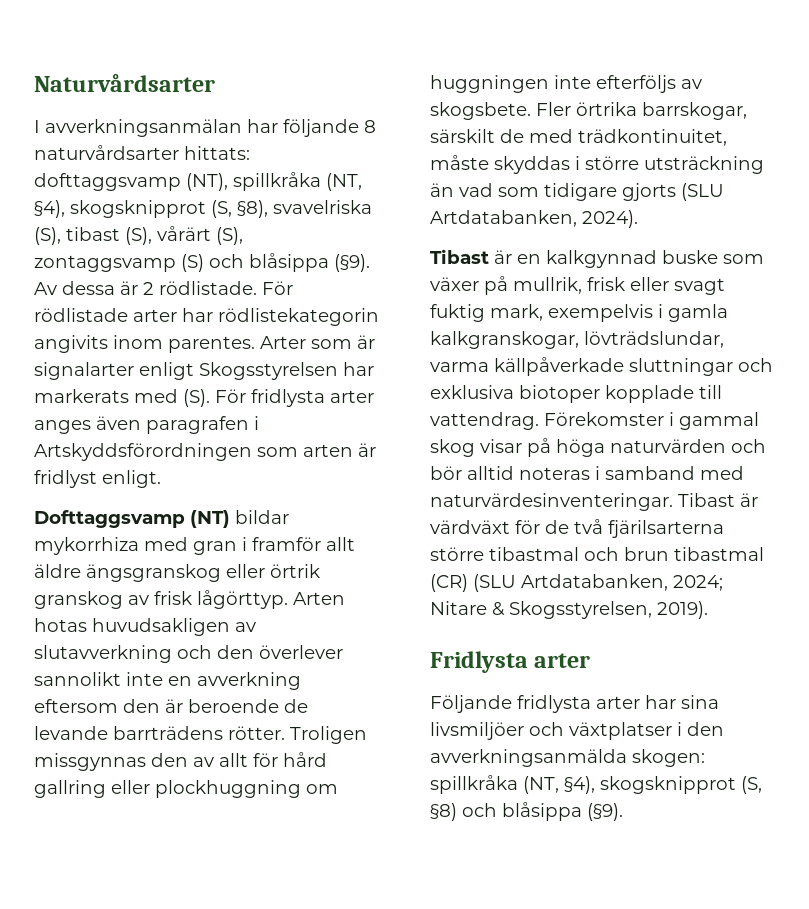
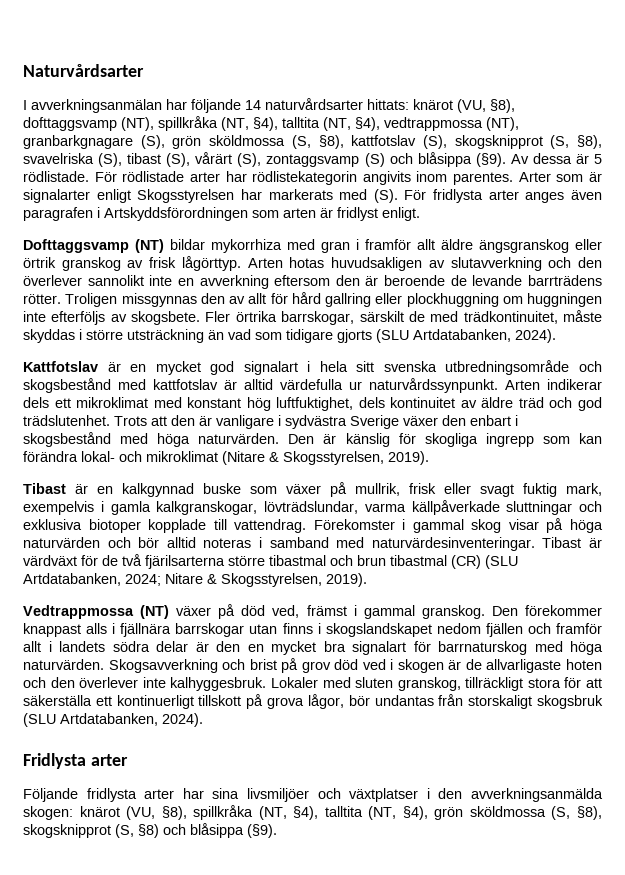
- I avverkningsanmälan har följande 8 naturvårdsarter hittats: dofttaggsvamp (NT), spillkråka (NT, §4), skogsknipprot (S, §8), svavelriska (S), tibast (S), vårärt (S), zontaggsvamp (S) och blåsippa (§9).
+ I avverkningsanmälan har följande 14 naturvårdsarter hittats: knärot (VU, §8), dofttaggsvamp (NT), spillkråka (NT, §4), talltita (NT, §4), vedtrappmossa (NT), granbarkgnagare (S), grön sköldmossa (S, §8), kattfotslav (S), skogsknipprot (S, §8), svavelriska (S), tibast (S), vårärt (S), zontaggsvamp (S) och blåsippa (§9).
- Av dessa är 2 rödlistade.
+ Av dessa är 5 rödlistade.
+ Kattfotslav är en mycket god signalart i hela sitt svenska utbredningsområde och skogsbestånd med kattfotslav är alltid värdefulla ur naturvårdssynpunkt. Arten indikerar dels ett mikroklimat med konstant hög luftfuktighet, dels kontinuitet av äldre träd och god trädslutenhet. Trots att den är vanligare i sydvästra Sverige växer den enbart i skogsbestånd med höga naturvärden. Den är känslig för skogliga ingrepp som kan förändra lokal- och mikroklimat (Nitare & Skogsstyrelsen, 2019).
+ Vedtrappmossa (NT) växer på död ved, främst i gammal granskog. Den förekommer knappast alls i fjällnära barrskogar utan finns i skogslandskapet nedom fjällen och framför allt i landets södra delar är den en mycket bra signalart för barrnaturskog med höga naturvärden. Skogsavverkning och brist på grov död ved i skogen är de allvarligaste hoten och den överlever inte kalhyggesbruk. Lokaler med sluten granskog, tillräckligt stora för att säkerställa ett kontinuerligt tillskott på grova lågor, bör undantas från storskaligt skogsbruk (SLU Artdatabanken, 2024).
- Följande fridlysta arter har sina livsmiljöer och växtplatser i den avverkningsanmälda skogen: spillkråka (NT, §4), skogsknipprot (S, §8) och blåsippa (§9).
+ Följande fridlysta arter har sina livsmiljöer och växtplatser i den avverkningsanmälda skogen: knärot (VU, §8), spillkråka (NT, §4), talltita (NT, §4), grön sköldmossa (S, §8), skogsknipprot (S, §8) och blåsippa (§9).

